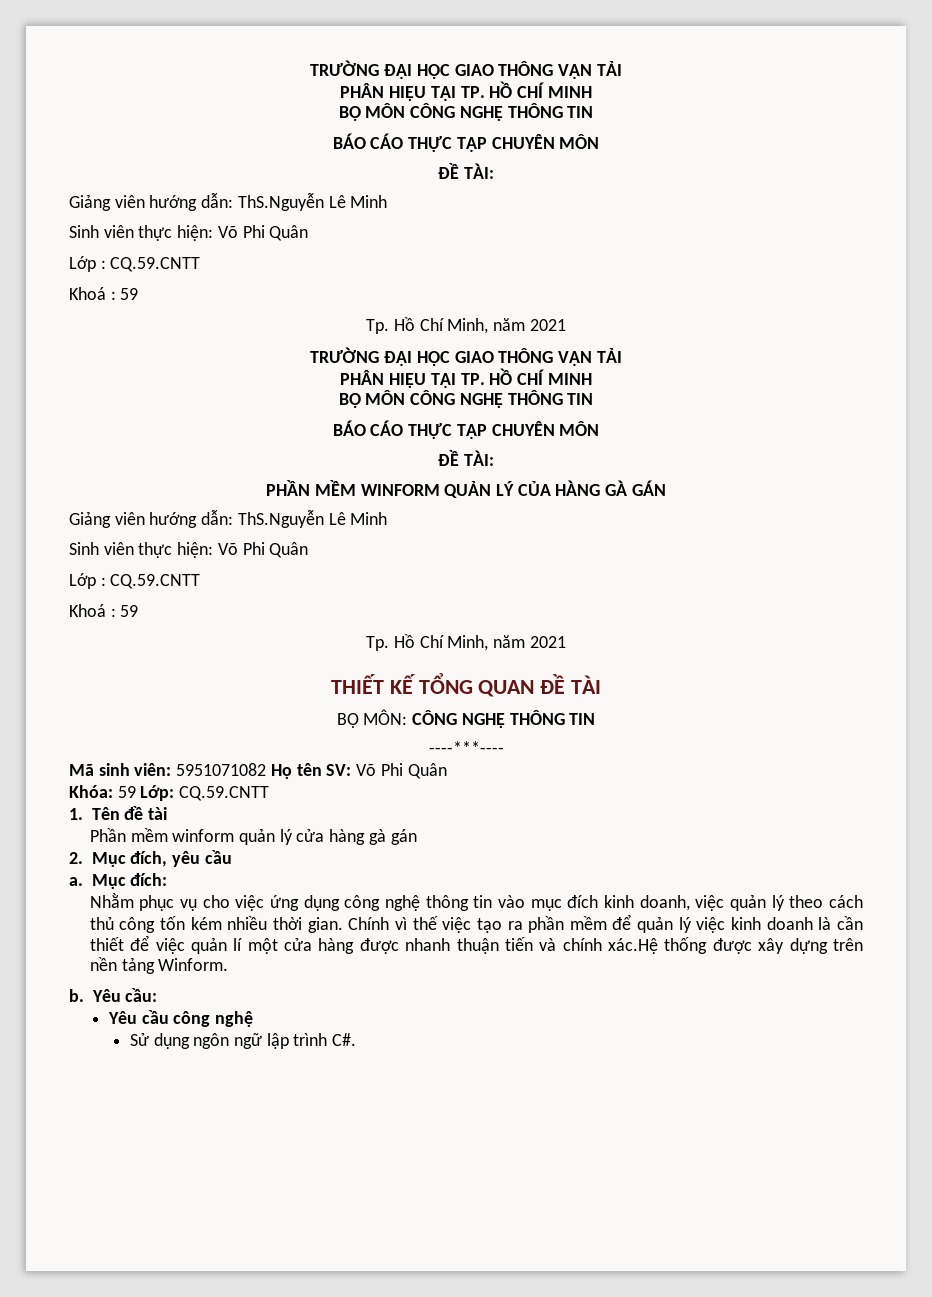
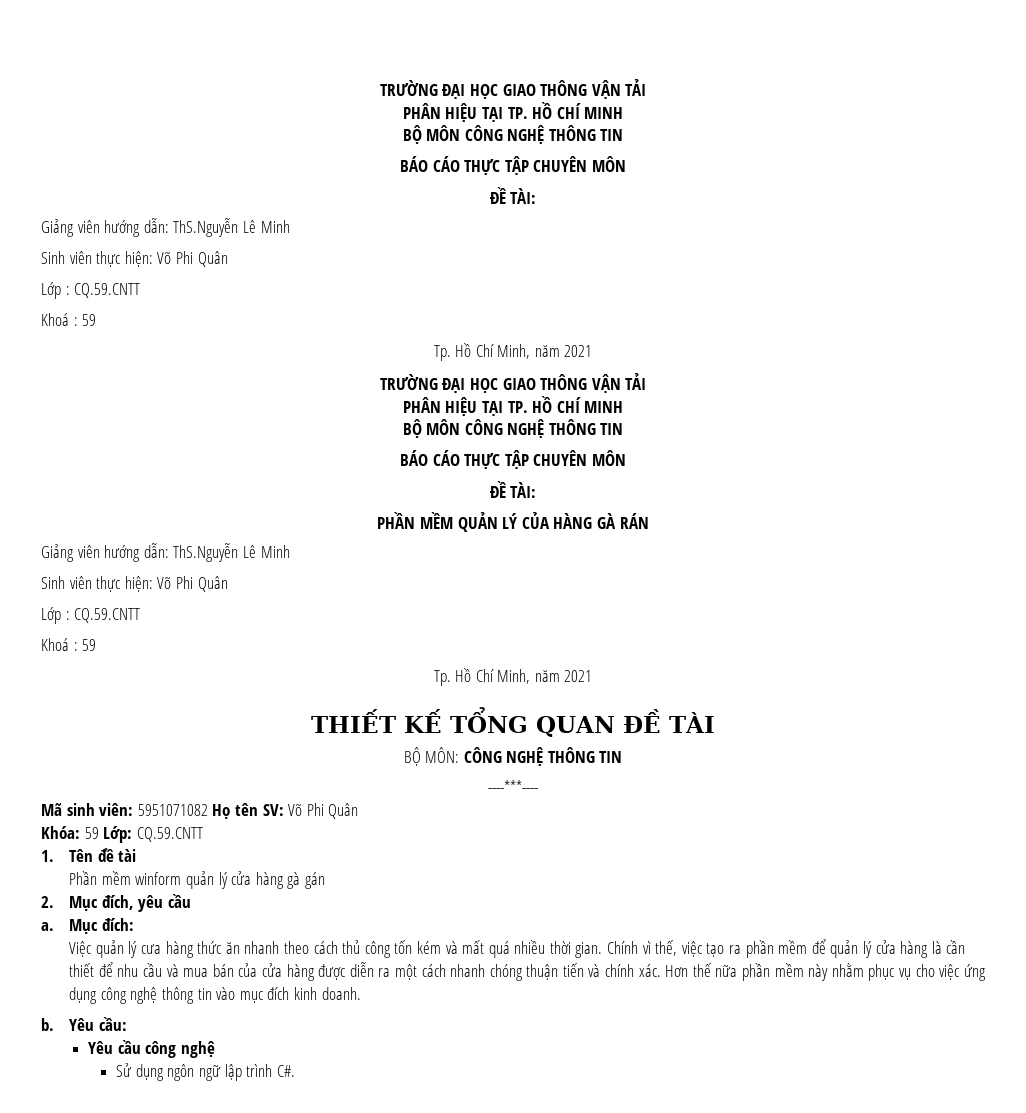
- PHẦN MỀM WINFORM QUẢN LÝ CỦA HÀNG GÀ GÁN
+ PHẦN MỀM QUẢN LÝ CỦA HÀNG GÀ RÁN
- Nhằm phục vụ cho việc ứng dụng công nghệ thông tin vào mục đích kinh doanh, việc quản lý theo cách thủ công tốn kém nhiều thời gian. Chính vì thế việc tạo ra phần mềm để quản lý việc kinh doanh là cần thiết để việc quản lí một cửa hàng được nhanh thuận tiến và chính xác.Hệ thống được xây dựng trên nền tảng Winform.
+ Việc quản lý cưa hàng thức ăn nhanh theo cách thủ công tốn kém và mất quá nhiều thời gian. Chính vì thế, việc tạo ra phần mềm để quản lý cửa hàng là cần thiết để nhu cầu và mua bán của cửa hàng được diễn ra một cách nhanh chóng thuận tiến và chính xác. Hơn thế nữa phần mềm này nhằm phục vụ cho việc ứng dụng công nghệ thông tin vào mục đích kinh doanh.

